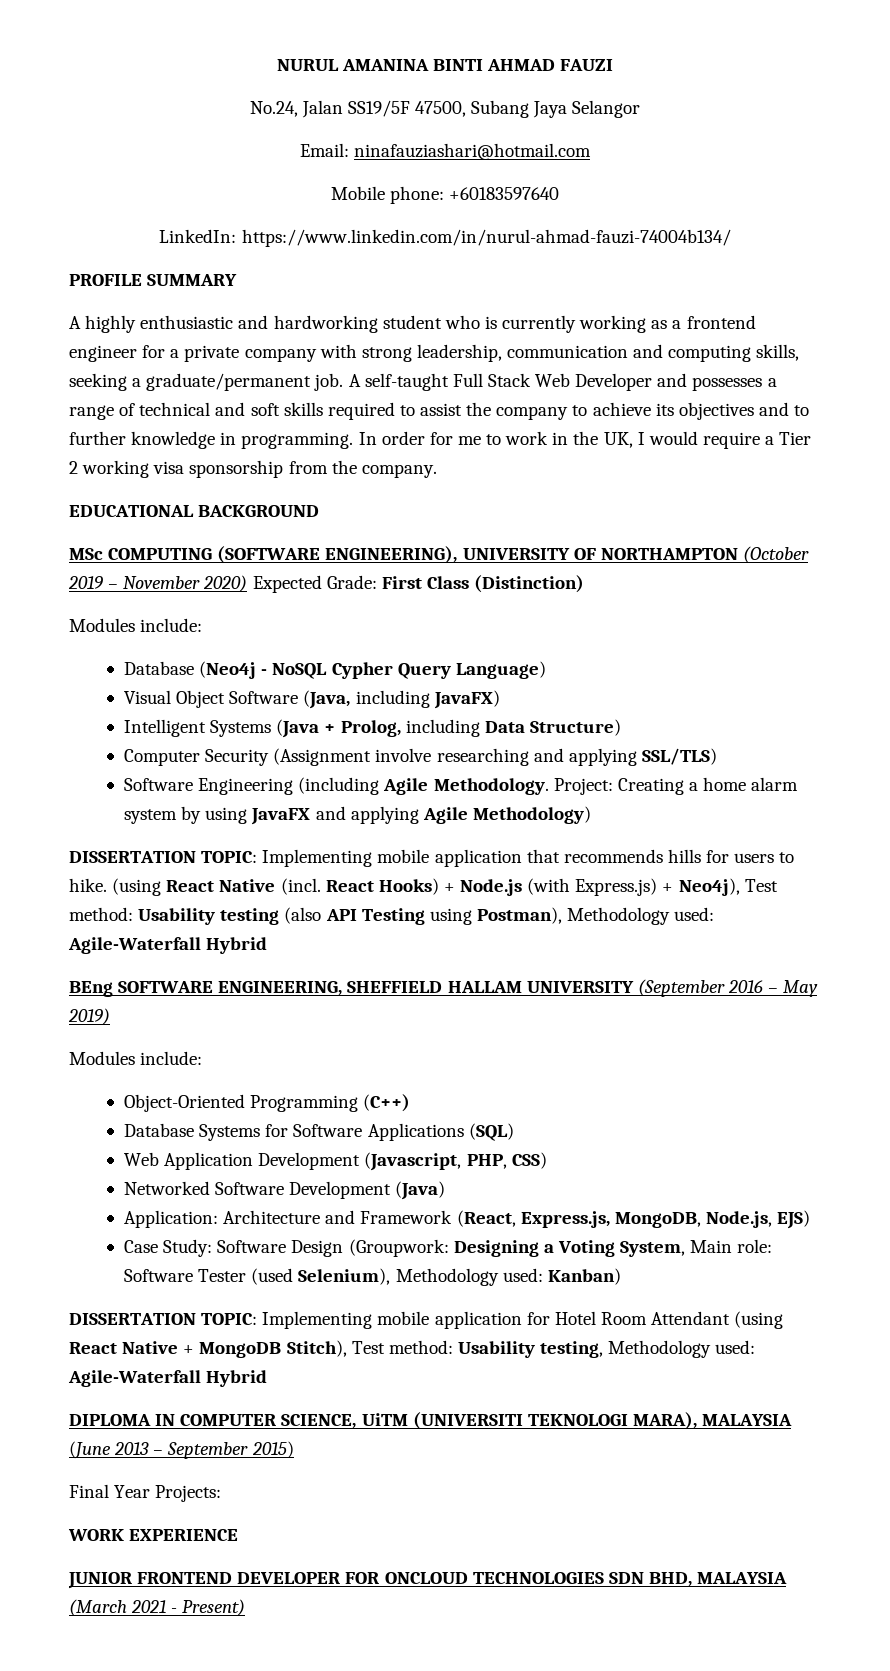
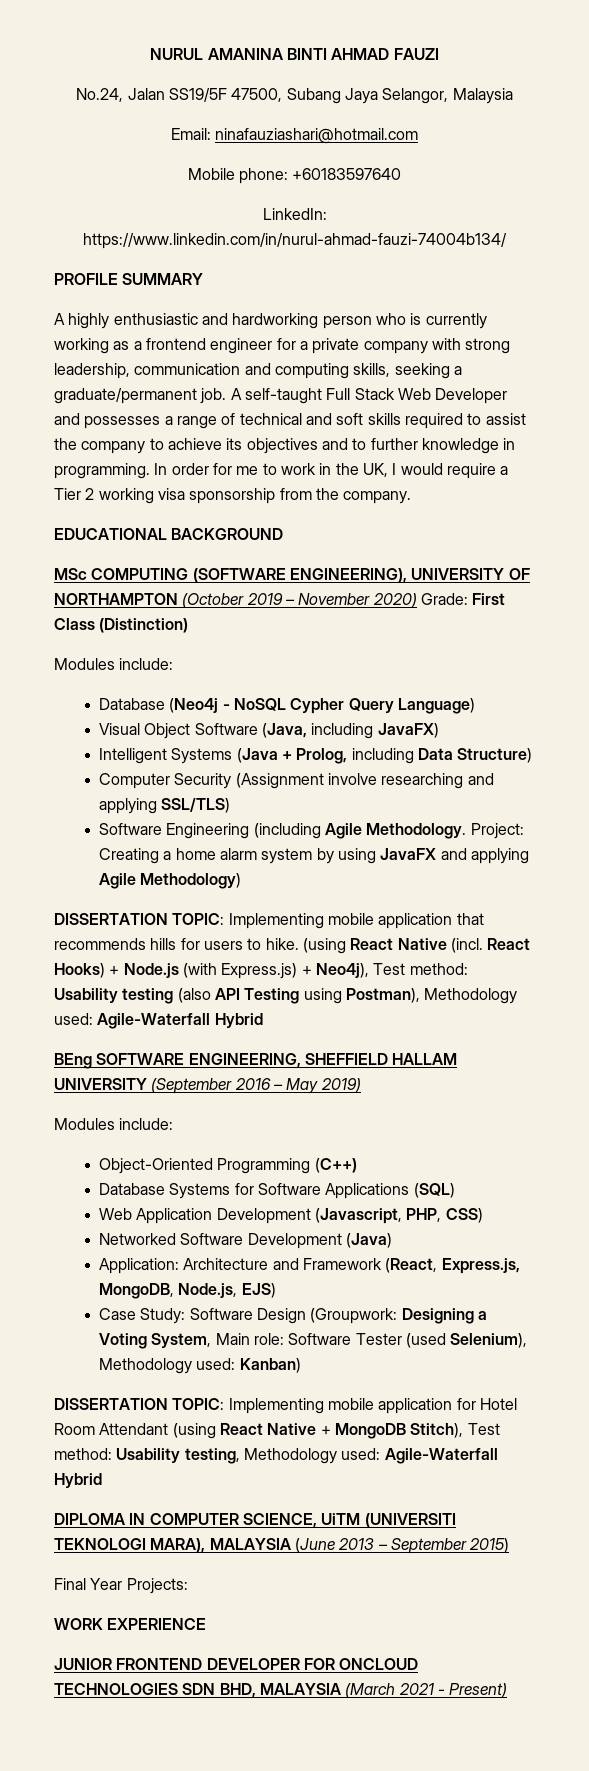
- No.24, Jalan SS19/5F 47500, Subang Jaya Selangor
+ No.24, Jalan SS19/5F 47500, Subang Jaya Selangor, Malaysia
- A highly enthusiastic and hardworking student who is currently working as a frontend engineer for a private company with strong leadership, communication and computing skills, seeking a graduate/permanent job.
+ A highly enthusiastic and hardworking person who is currently working as a frontend engineer for a private company with strong leadership, communication and computing skills, seeking a graduate/permanent job.
- MSc COMPUTING (SOFTWARE ENGINEERING), UNIVERSITY OF NORTHAMPTON (October 2019 – November 2020) Expected Grade: First Class (Distinction)
+ MSc COMPUTING (SOFTWARE ENGINEERING), UNIVERSITY OF NORTHAMPTON (October 2019 – November 2020) Grade: First Class (Distinction)

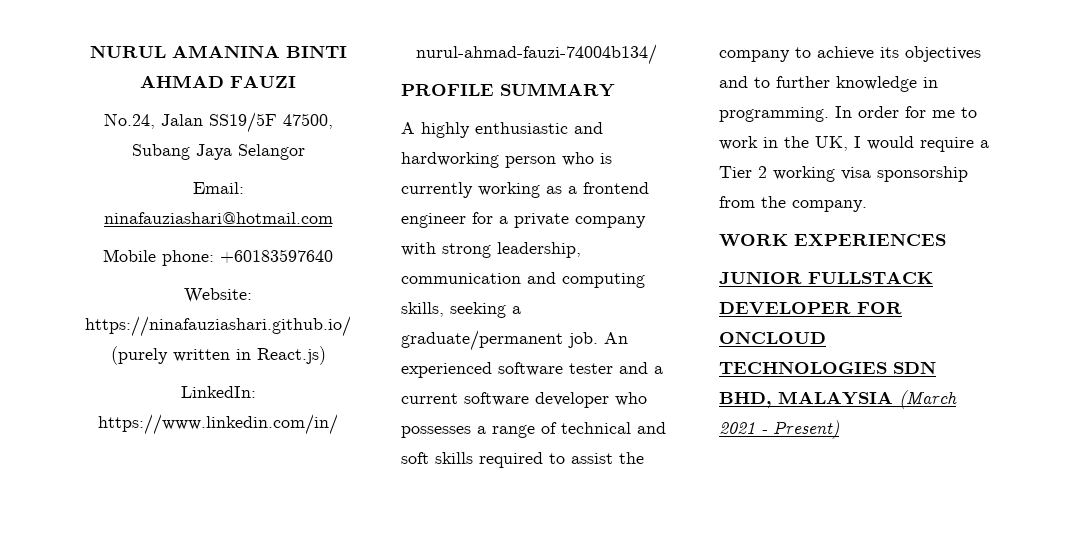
- No.24, Jalan SS19/5F 47500, Subang Jaya Selangor, Malaysia
+ No.24, Jalan SS19/5F 47500, Subang Jaya Selangor
+ Website: https://ninafauziashari.github.io/ (purely written in React.js)
- A self-taught Full Stack Web Developer and possesses a range of technical and soft skills required to assist the company to achieve its objectives and to further knowledge in programming.
+ An experienced software tester and a current software developer who possesses a range of technical and soft skills required to assist the company to achieve its objectives and to further knowledge in programming.
- EDUCATIONAL BACKGROUND
- MSc COMPUTING (SOFTWARE ENGINEERING), UNIVERSITY OF NORTHAMPTON (October 2019 – November 2020) Grade: First Class (Distinction)
- Modules include:
- Database (Neo4j - NoSQL Cypher Query Language)
- Visual Object Software (Java, including JavaFX)
- Intelligent Systems (Java + Prolog, including Data Structure)
- Computer Security (Assignment involve researching and applying SSL/TLS)
- Software Engineering (including Agile Methodology. Project: Creating a home alarm system by using JavaFX and applying Agile Methodology)
- DISSERTATION TOPIC: Implementing mobile application that recommends hills for users to hike. (using React Native (incl. React Hooks) + Node.js (with Express.js) + Neo4j), Test method: Usability testing (also API Testing using Postman), Methodology used: Agile-Waterfall Hybrid
- BEng SOFTWARE ENGINEERING, SHEFFIELD HALLAM UNIVERSITY (September 2016 – May 2019)
- Modules include:
- Object-Oriented Programming (C++)
- Database Systems for Software Applications (SQL)
- Web Application Development (Javascript, PHP, CSS)
- Networked Software Development (Java)
- Application: Architecture and Framework (React, Express.js, MongoDB, Node.js, EJS)
- Case Study: Software Design (Groupwork: Designing a Voting System, Main role: Software Tester (used Selenium), Methodology used: Kanban)
- DISSERTATION TOPIC: Implementing mobile application for Hotel Room Attendant (using React Native + MongoDB Stitch), Test method: Usability testing, Methodology used: Agile-Waterfall Hybrid
- DIPLOMA IN COMPUTER SCIENCE, UiTM (UNIVERSITI TEKNOLOGI MARA), MALAYSIA (June 2013 – September 2015)
- Final Year Projects:
- WORK EXPERIENCE
+ WORK EXPERIENCES
- JUNIOR FRONTEND DEVELOPER FOR ONCLOUD TECHNOLOGIES SDN BHD, MALAYSIA (March 2021 - Present)
+ JUNIOR FULLSTACK DEVELOPER FOR ONCLOUD TECHNOLOGIES SDN BHD, MALAYSIA (March 2021 - Present)

